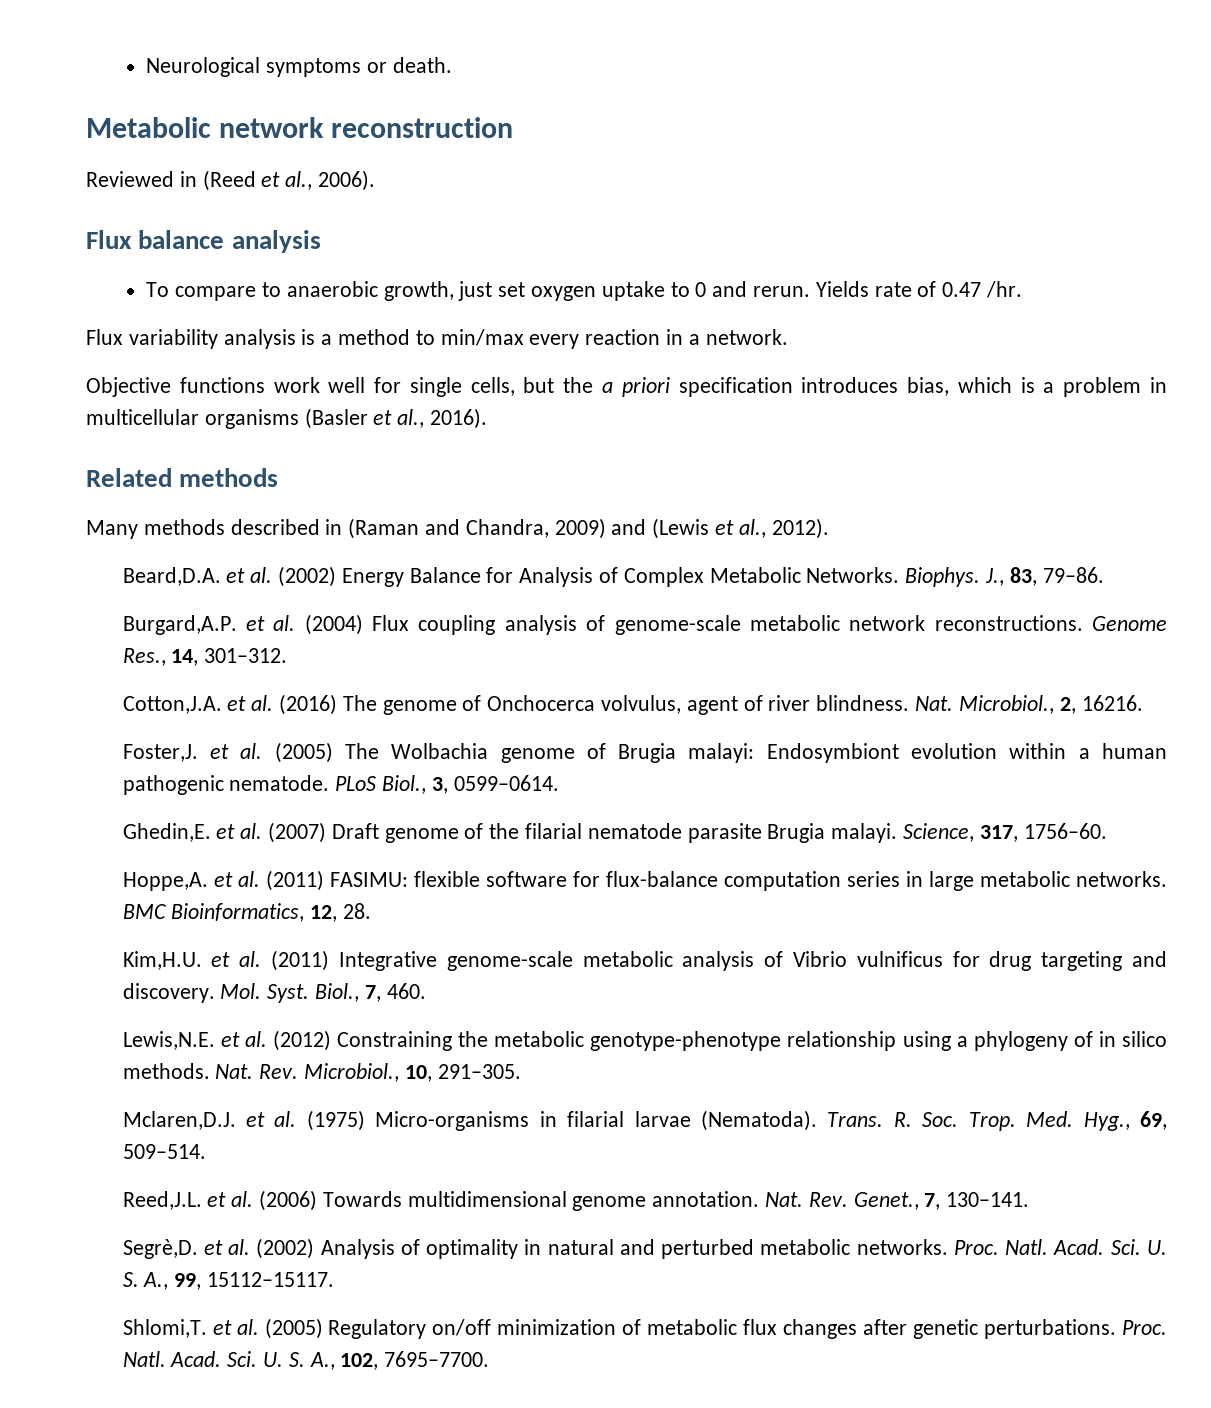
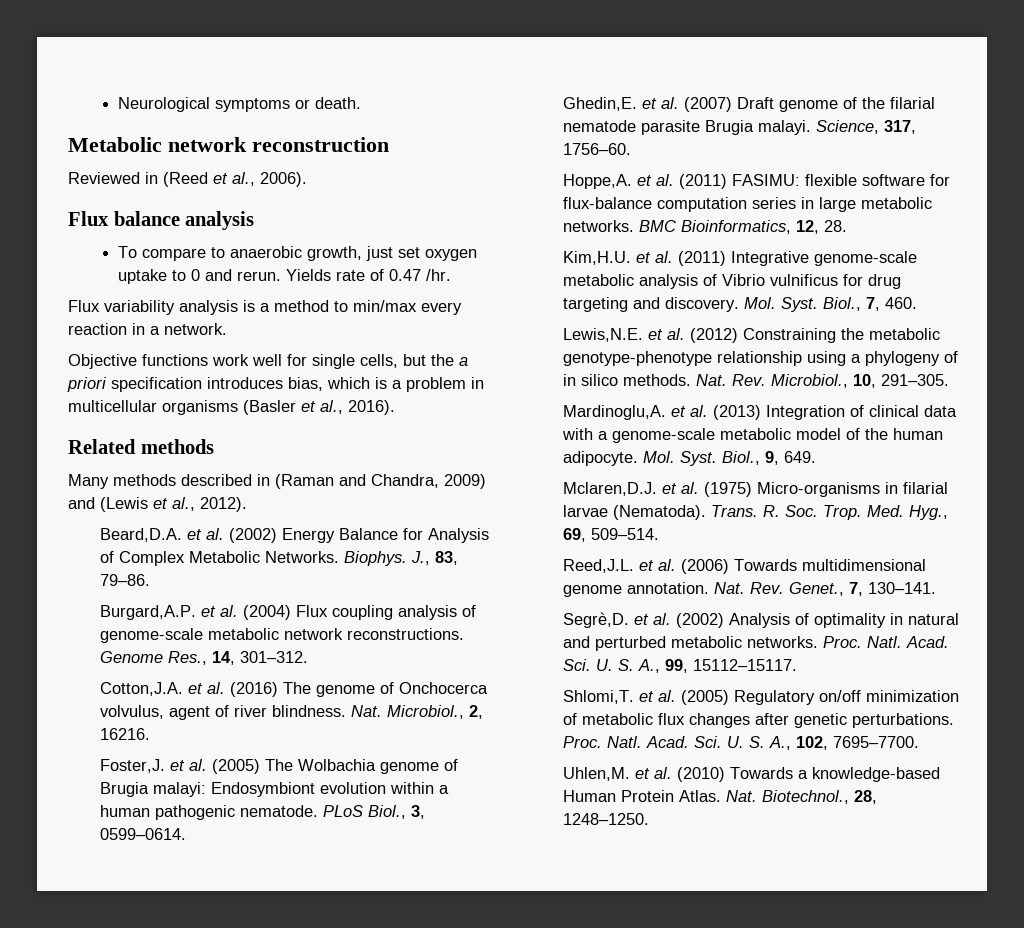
+ Mardinoglu,A. et al. (2013) Integration of clinical data with a genome-scale metabolic model of the human adipocyte. Mol. Syst. Biol., 9, 649.
+ Uhlen,M. et al. (2010) Towards a knowledge-based Human Protein Atlas. Nat. Biotechnol., 28, 1248–1250.

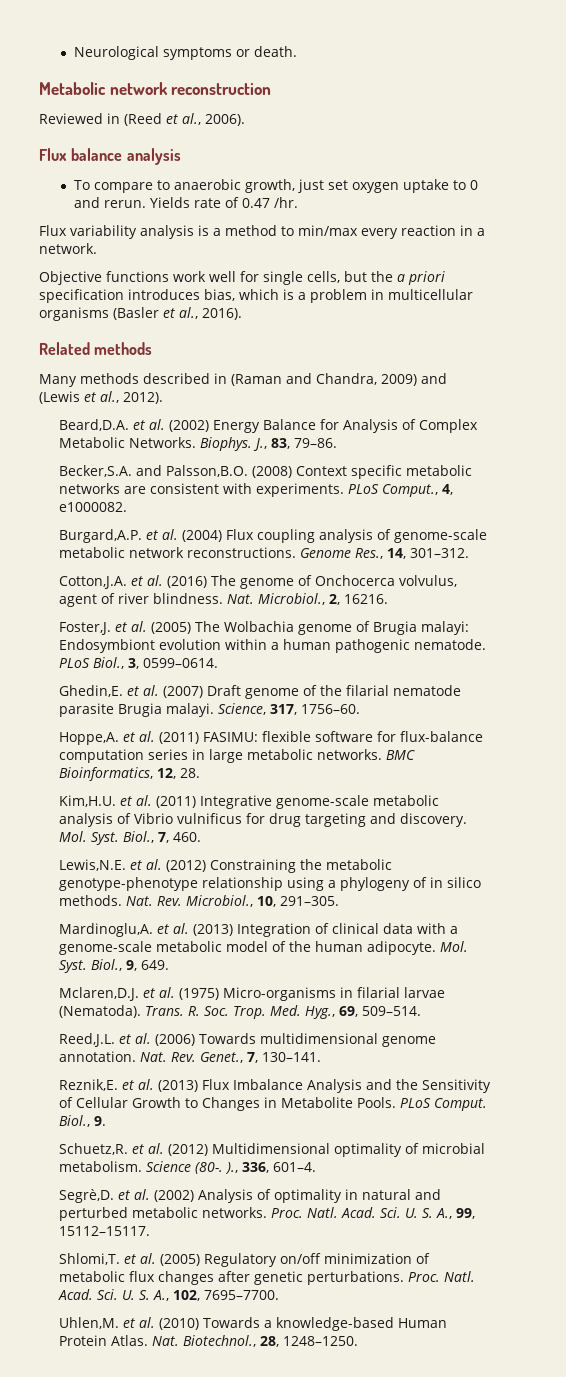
+ Becker,S.A. and Palsson,B.O. (2008) Context specific metabolic networks are consistent with experiments. PLoS Comput., 4, e1000082.
+ Reznik,E. et al. (2013) Flux Imbalance Analysis and the Sensitivity of Cellular Growth to Changes in Metabolite Pools. PLoS Comput. Biol., 9.
+ Schuetz,R. et al. (2012) Multidimensional optimality of microbial metabolism. Science (80-. )., 336, 601–4.

